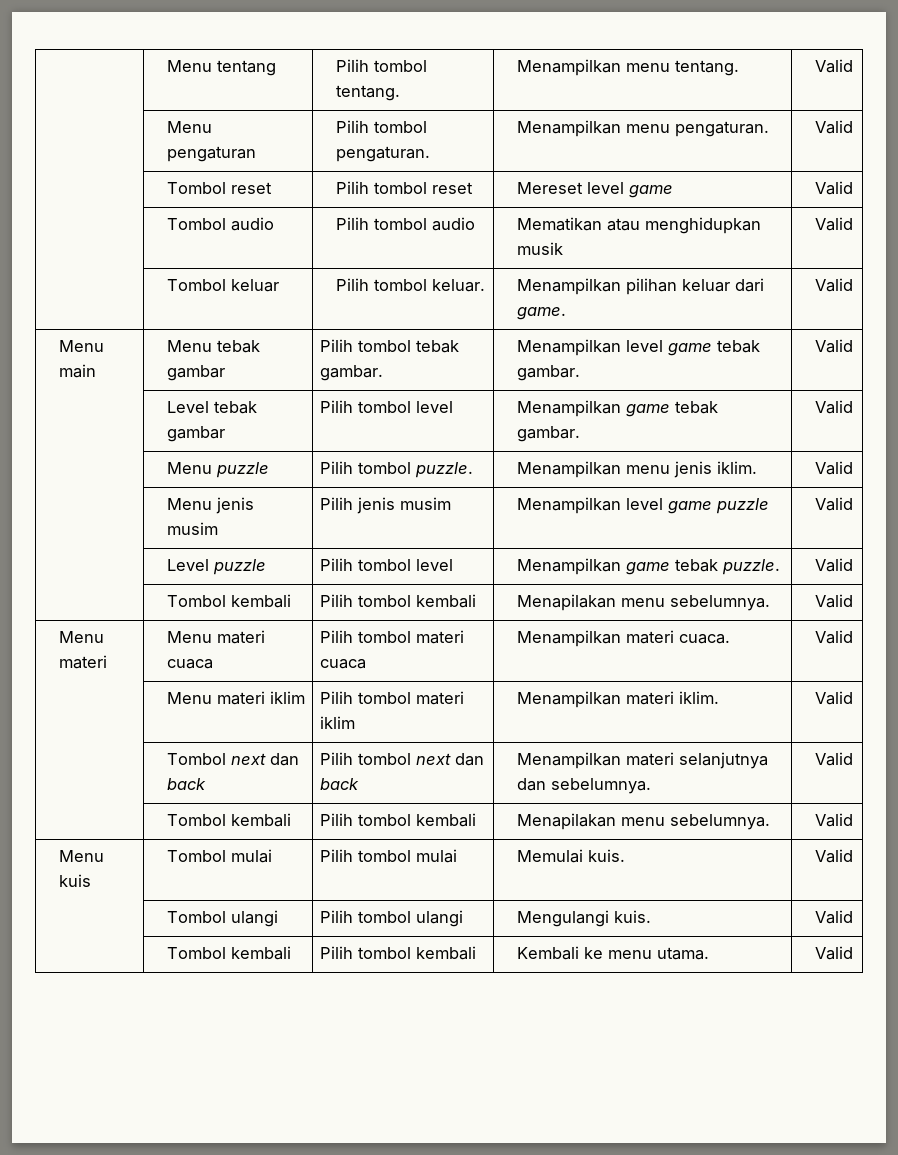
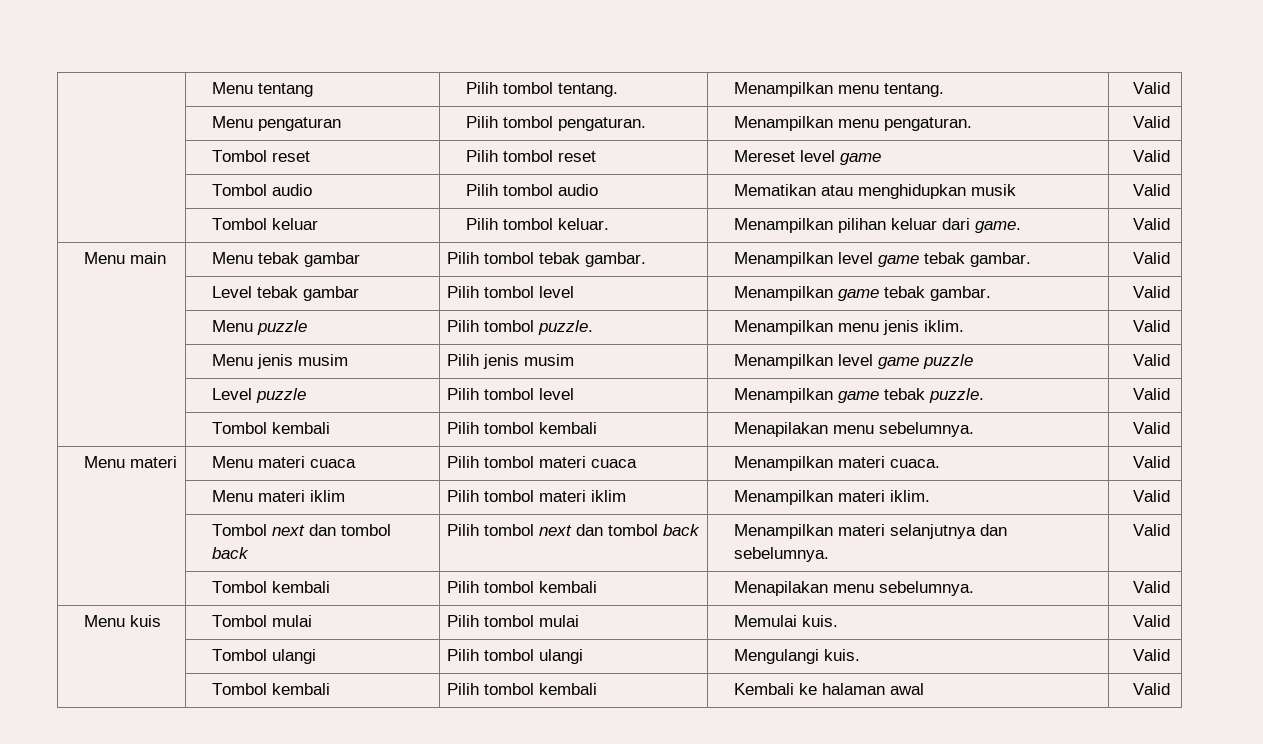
- | Tombol next dan back | Pilih tombol next dan back | Menampilkan materi selanjutnya dan sebelumnya. | Valid
+ | Tombol next dan tombol back | Pilih tombol next dan tombol back | Menampilkan materi selanjutnya dan sebelumnya. | Valid
- | Tombol kembali | Pilih tombol kembali | Kembali ke menu utama. | Valid
+ | Tombol kembali | Pilih tombol kembali | Kembali ke halaman awal | Valid

